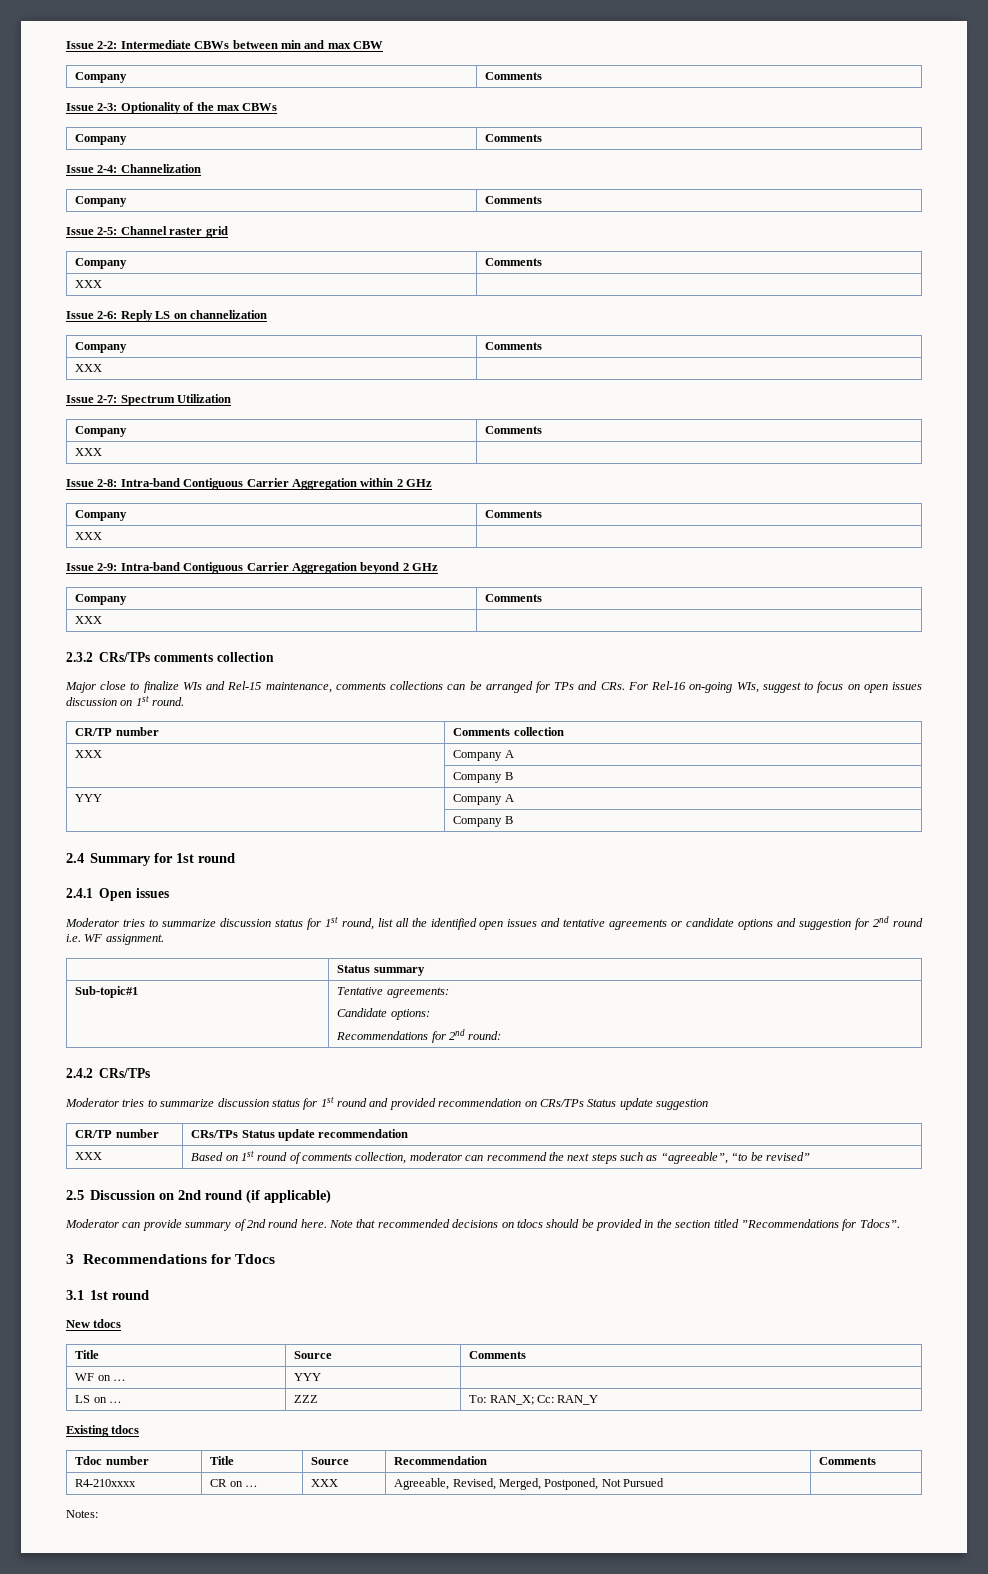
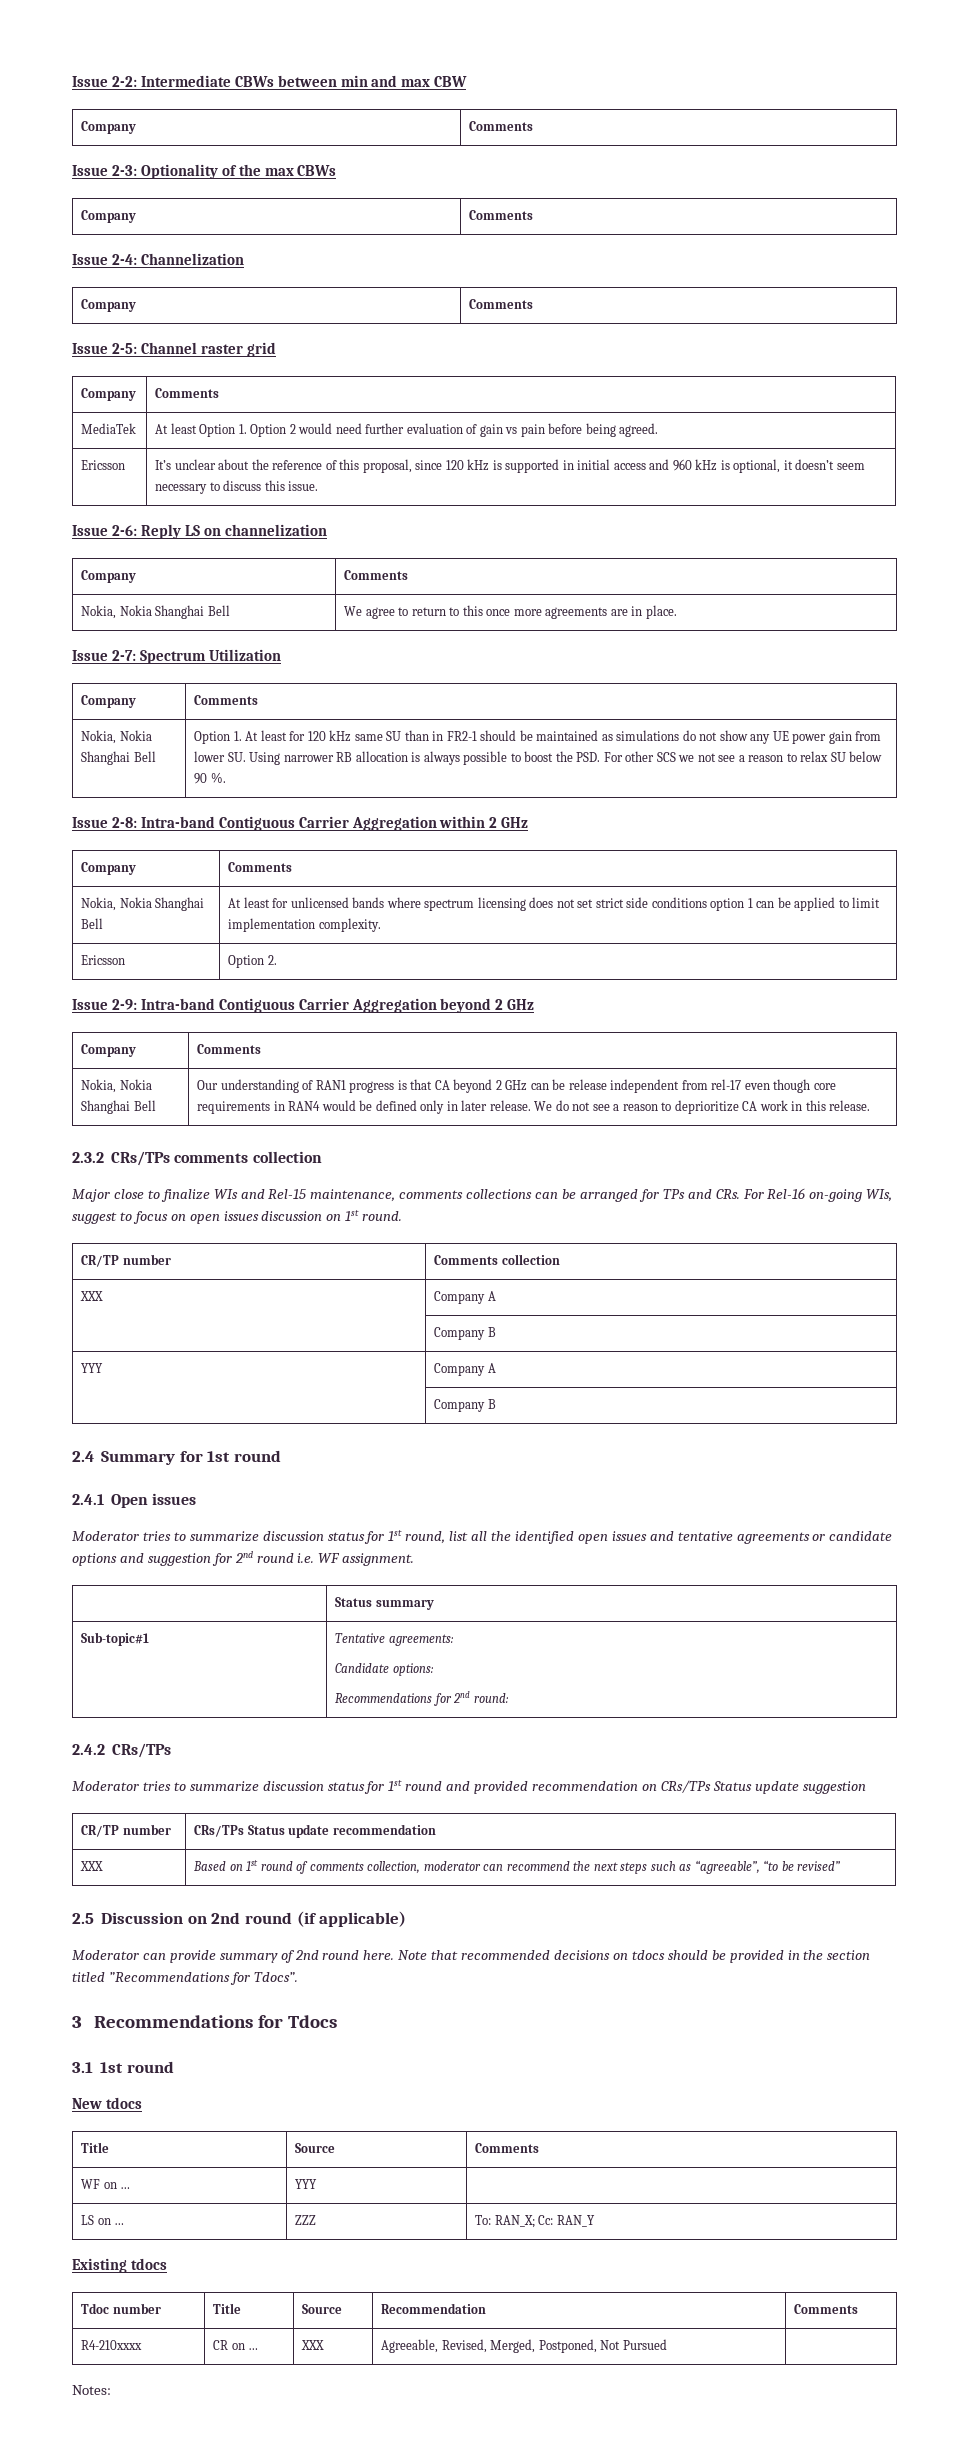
  Issue 2-5: Channel raster grid
  Company | Comments
- XXX |
+ MediaTek | At least Option 1. Option 2 would need further evaluation of gain vs pain before being agreed.
+ Ericsson | It’s unclear about the reference of this proposal, since 120 kHz is supported in initial access and 960 kHz is optional, it doesn’t seem necessary to discuss this issue.
  Issue 2-6: Reply LS on channelization
  Company | Comments
- XXX |
+ Nokia, Nokia Shanghai Bell | We agree to return to this once more agreements are in place.
  Issue 2-7: Spectrum Utilization
  Company | Comments
- XXX
+ Nokia, Nokia Shanghai Bell | Option 1. At least for 120 kHz same SU than in FR2-1 should be maintained as simulations do not show any UE power gain from lower SU. Using narrower RB allocation is always possible to boost the PSD. For other SCS we not see a reason to relax SU below 90 %.
  Issue 2-8: Intra-band Contiguous Carrier Aggregation within 2 GHz
  Company | Comments
- XXX |
+ Nokia, Nokia Shanghai Bell | At least for unlicensed bands where spectrum licensing does not set strict side conditions option 1 can be applied to limit implementation complexity.
+ Ericsson | Option 2.
  Issue 2-9: Intra-band Contiguous Carrier Aggregation beyond 2 GHz
  Company | Comments
- XXX
+ Nokia, Nokia Shanghai Bell | Our understanding of RAN1 progress is that CA beyond 2 GHz can be release independent from rel-17 even though core requirements in RAN4 would be defined only in later release. We do not see a reason to deprioritize CA work in this release.

